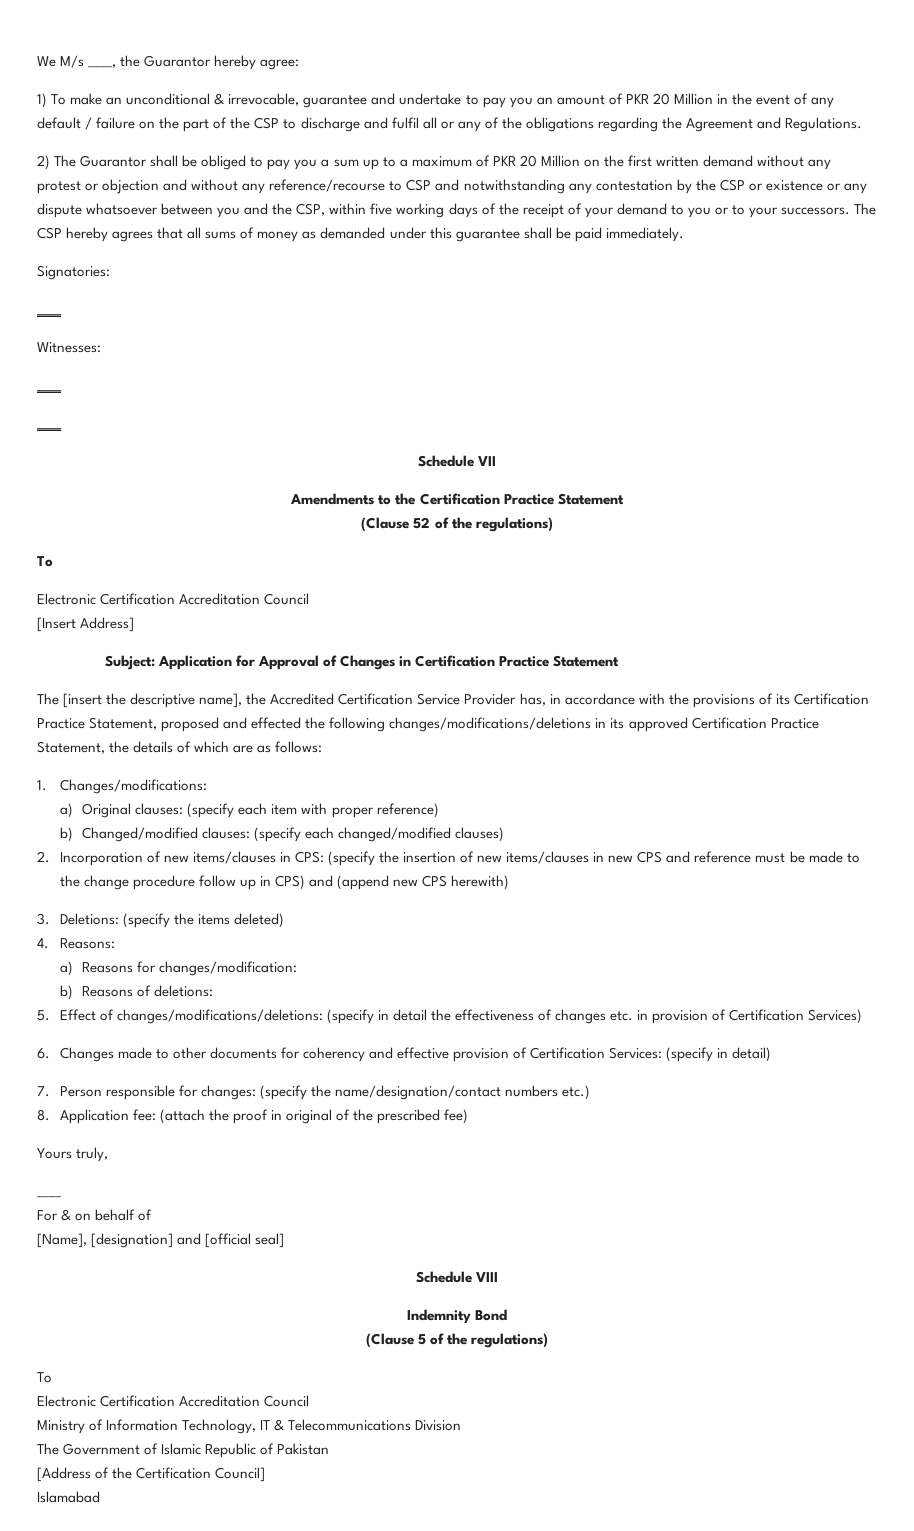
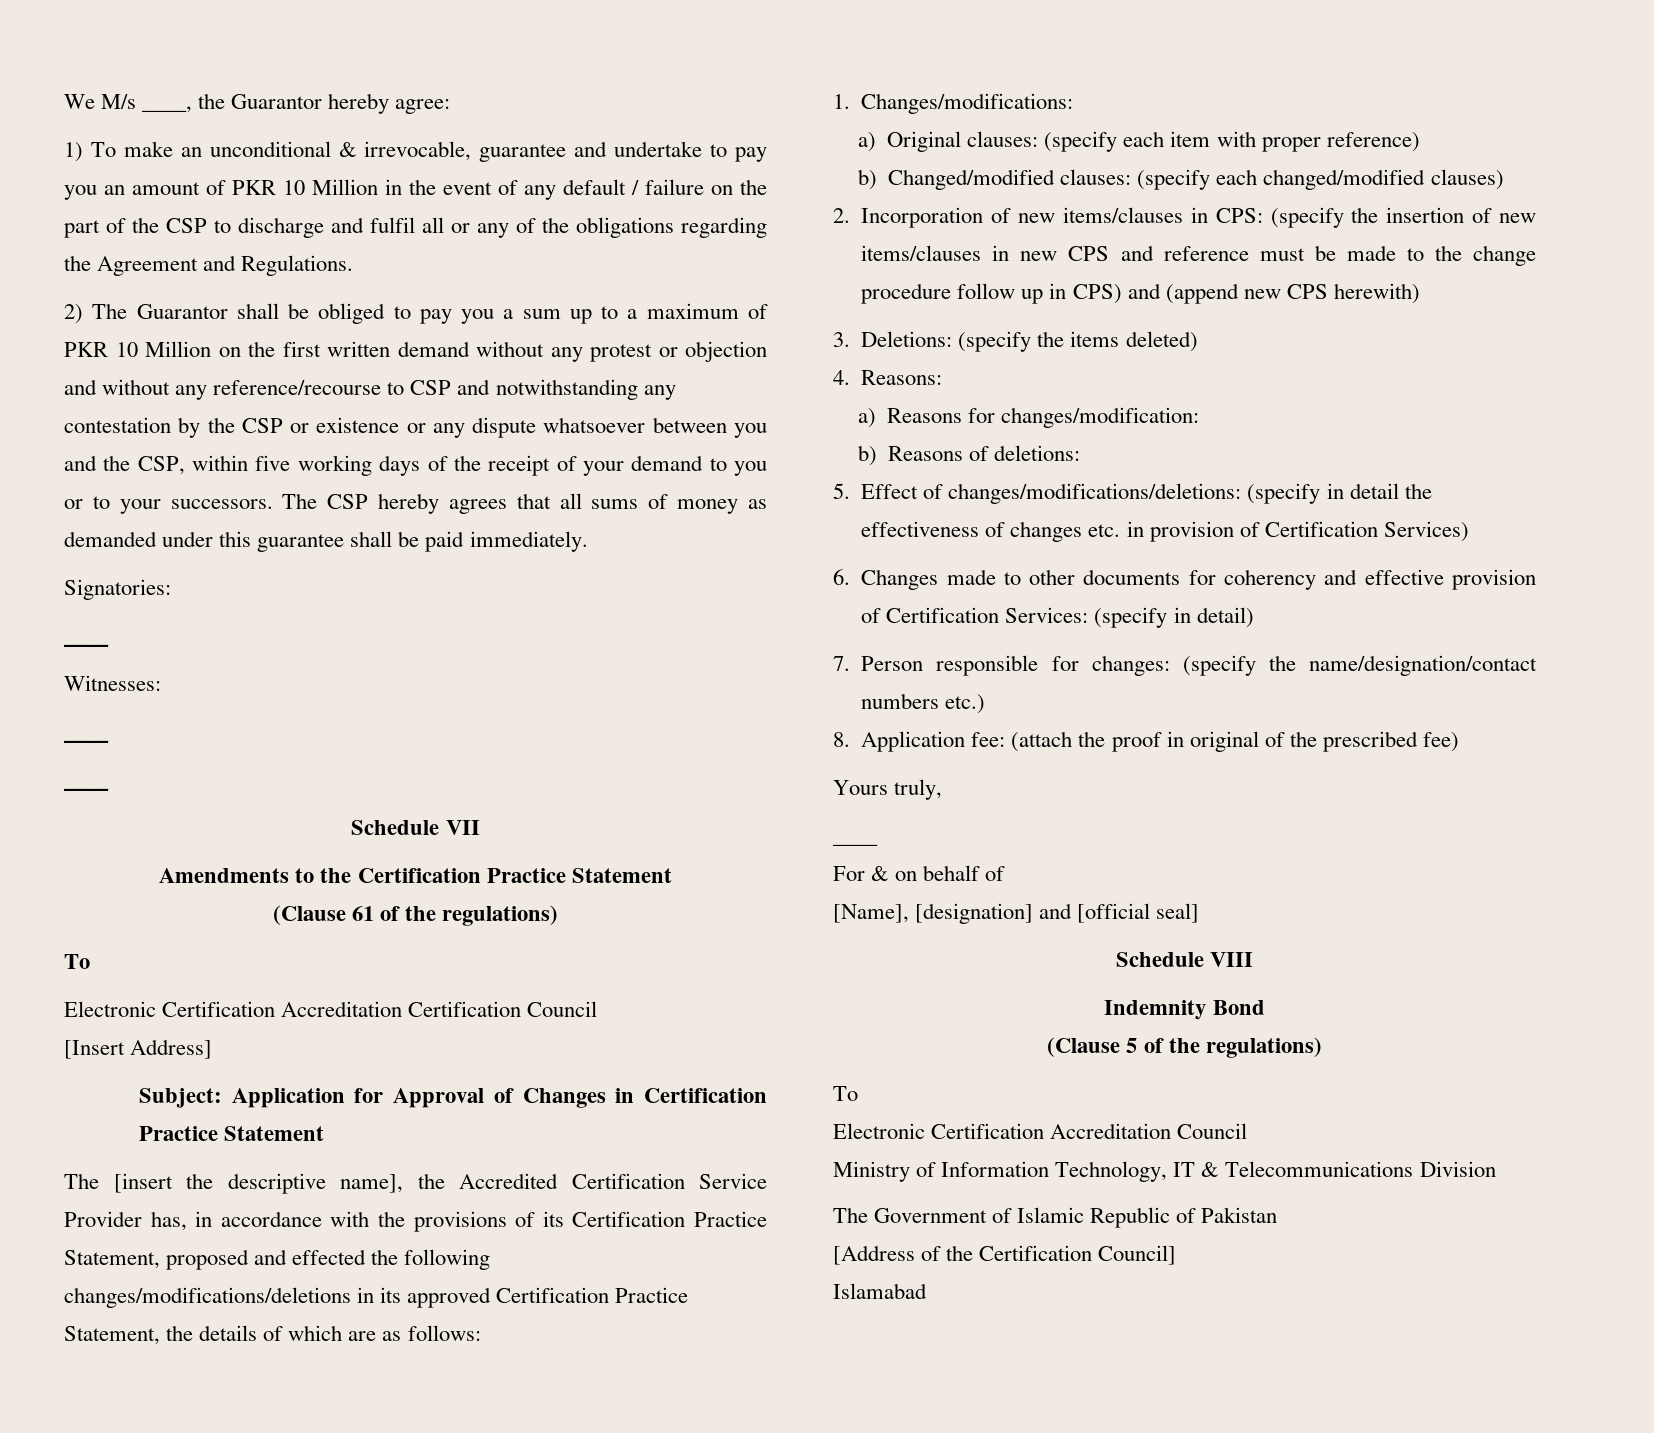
- 1) To make an unconditional & irrevocable, guarantee and undertake to pay you an amount of PKR 20 Million in the event of any default / failure on the part of the CSP to discharge and fulfil all or any of the obligations regarding the Agreement and Regulations.
+ 1) To make an unconditional & irrevocable, guarantee and undertake to pay you an amount of PKR 10 Million in the event of any default / failure on the part of the CSP to discharge and fulfil all or any of the obligations regarding the Agreement and Regulations.
- 2) The Guarantor shall be obliged to pay you a sum up to a maximum of PKR 20 Million on the first written demand without any protest or objection and without any reference/recourse to CSP and notwithstanding any contestation by the CSP or existence or any dispute whatsoever between you and the CSP, within five working days of the receipt of your demand to you or to your successors.
+ 2) The Guarantor shall be obliged to pay you a sum up to a maximum of PKR 10 Million on the first written demand without any protest or objection and without any reference/recourse to CSP and notwithstanding any contestation by the CSP or existence or any dispute whatsoever between you and the CSP, within five working days of the receipt of your demand to you or to your successors.
- (Clause 52 of the regulations)
+ (Clause 61 of the regulations)
  To
- Electronic Certification Accreditation Council
+ Electronic Certification Accreditation Certification Council

